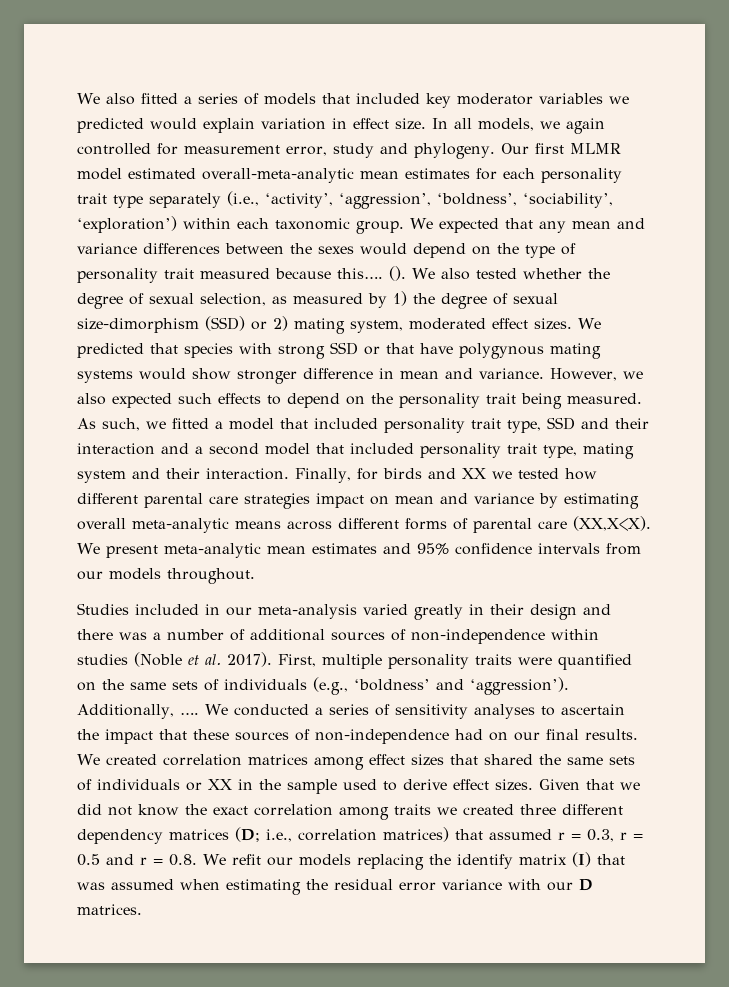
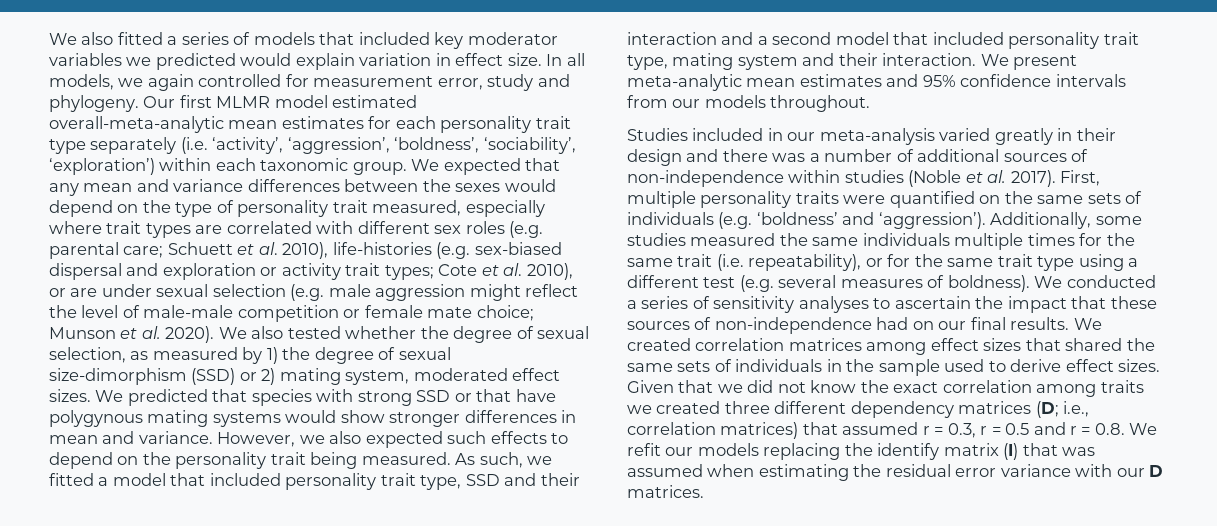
- Our first MLMR model estimated overall-meta-analytic mean estimates for each personality trait type separately (i.e., ‘activity’, ‘aggression’, ‘boldness’, ‘sociability’, ‘exploration’) within each taxonomic group.
+ Our first MLMR model estimated overall-meta-analytic mean estimates for each personality trait type separately (i.e. ‘activity’, ‘aggression’, ‘boldness’, ‘sociability’, ‘exploration’) within each taxonomic group.
- We expected that any mean and variance differences between the sexes would depend on the type of personality trait measured because this…. ().
+ We expected that any mean and variance differences between the sexes would depend on the type of personality trait measured, especially where trait types are correlated with different sex roles (e.g. parental care; Schuett et al. 2010), life-histories (e.g. sex-biased dispersal and exploration or activity trait types; Cote et al. 2010), or are under sexual selection (e.g. male aggression might reflect the level of male-male competition or female mate choice; Munson et al. 2020).
- We predicted that species with strong SSD or that have polygynous mating systems would show stronger difference in mean and variance.
+ We predicted that species with strong SSD or that have polygynous mating systems would show stronger differences in mean and variance.
- Finally, for birds and XX we tested how different parental care strategies impact on mean and variance by estimating overall meta-analytic means across different forms of parental care (XX,X<X).
- First, multiple personality traits were quantified on the same sets of individuals (e.g., ‘boldness’ and ‘aggression’).
+ First, multiple personality traits were quantified on the same sets of individuals (e.g. ‘boldness’ and ‘aggression’).
- Additionally, ….
+ Additionally, some studies measured the same individuals multiple times for the same trait (i.e. repeatability), or for the same trait type using a different test (e.g. several measures of boldness).
- We created correlation matrices among effect sizes that shared the same sets of individuals or XX in the sample used to derive effect sizes.
+ We created correlation matrices among effect sizes that shared the same sets of individuals in the sample used to derive effect sizes.

